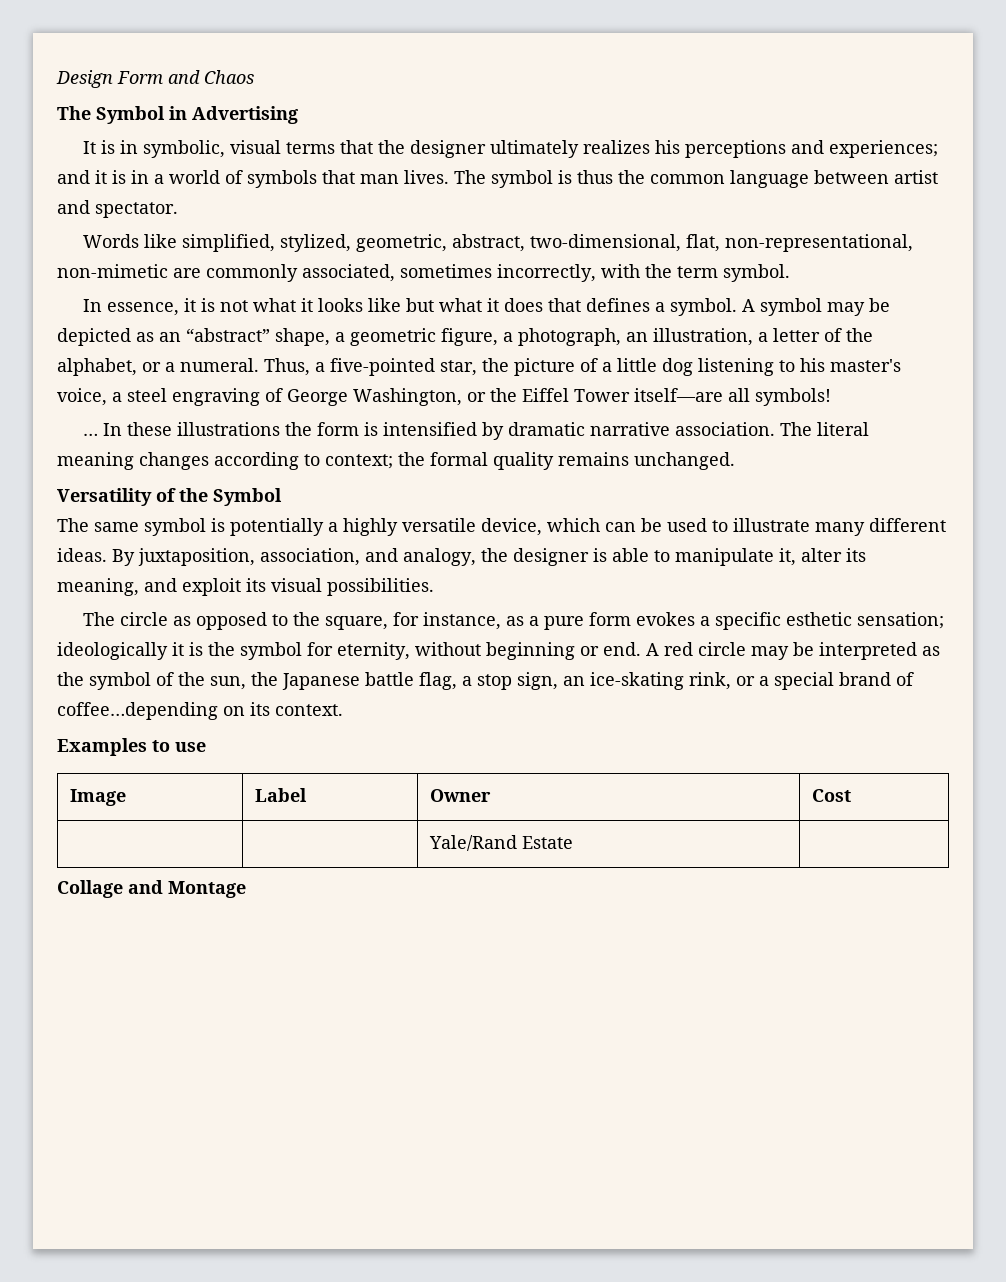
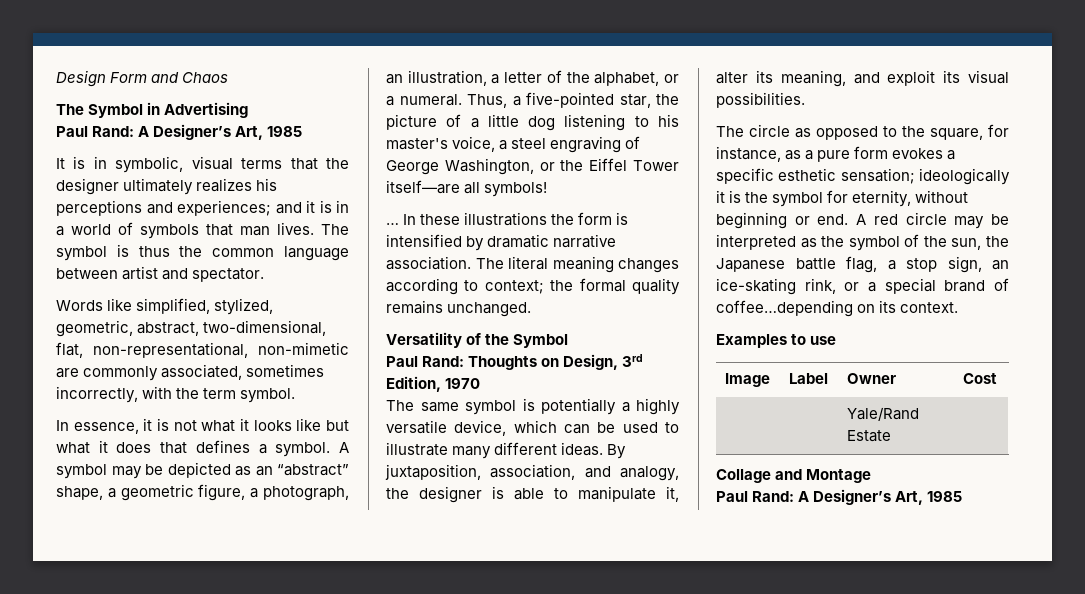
  The Symbol in Advertising
+ Paul Rand: A Designer’s Art, 1985
+ Paul Rand: Thoughts on Design, 3rd Edition, 1970
  Collage and Montage
+ Paul Rand: A Designer’s Art, 1985

